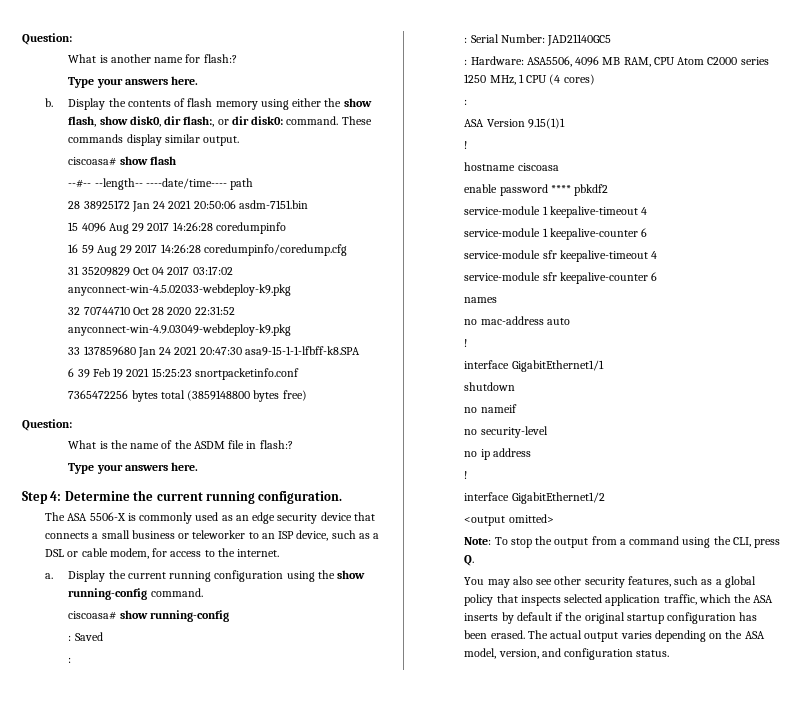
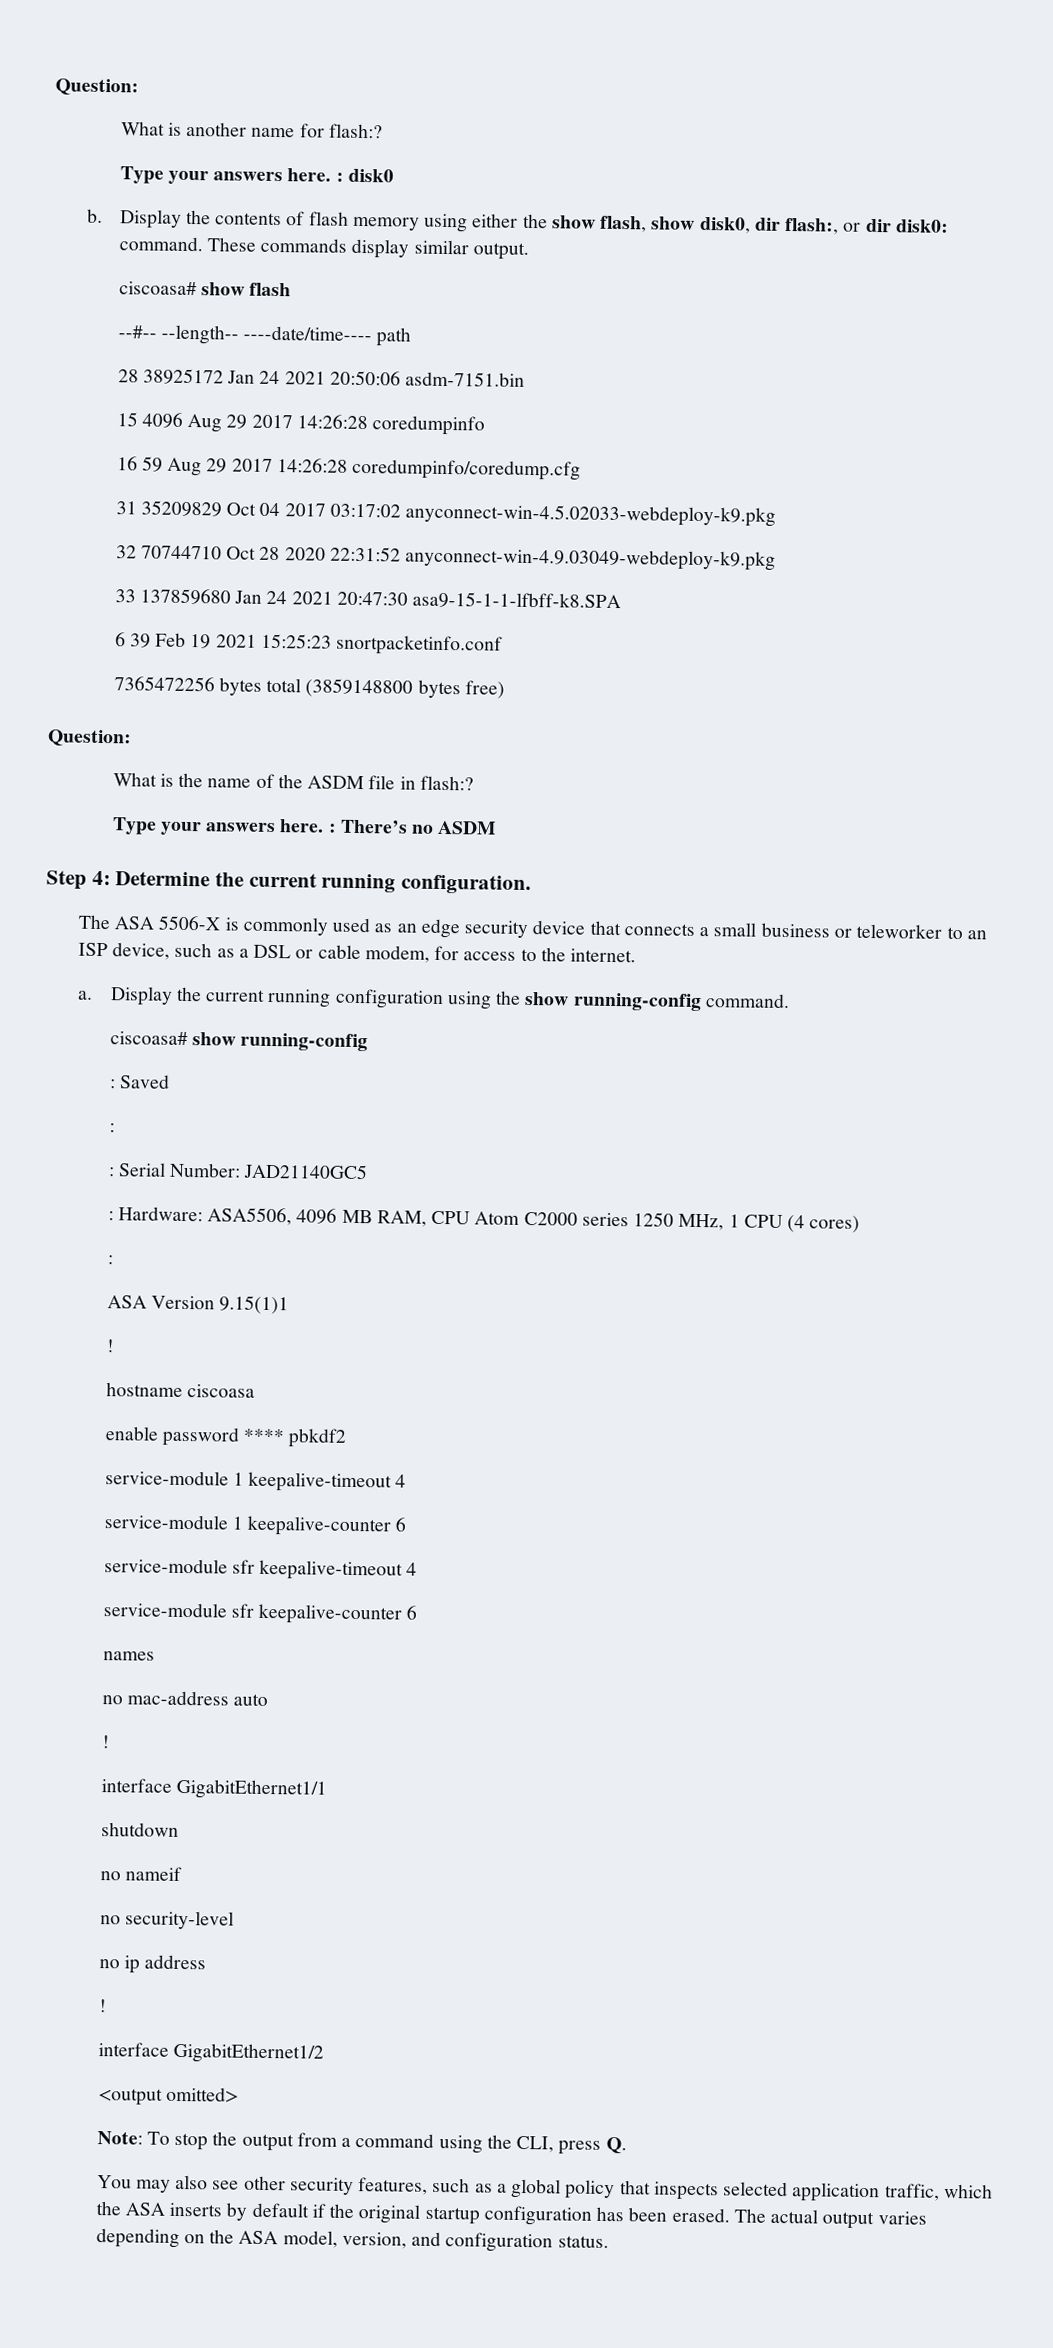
  What is another name for flash:?
- Type your answers here.
+ Type your answers here. : disk0
  What is the name of the ASDM file in flash:?
- Type your answers here.
+ Type your answers here. : There’s no ASDM

